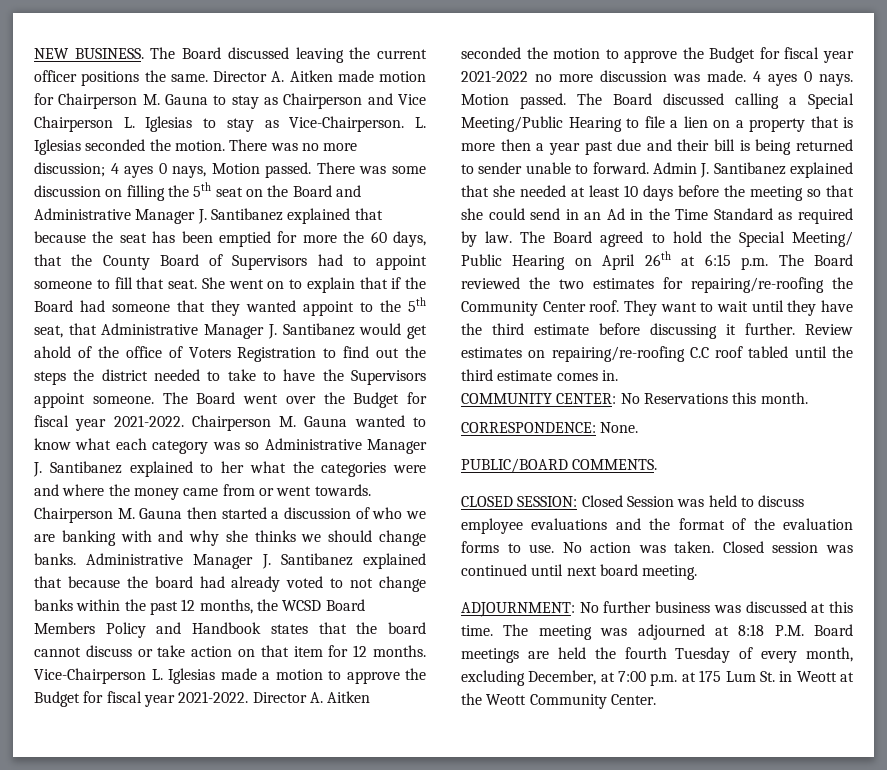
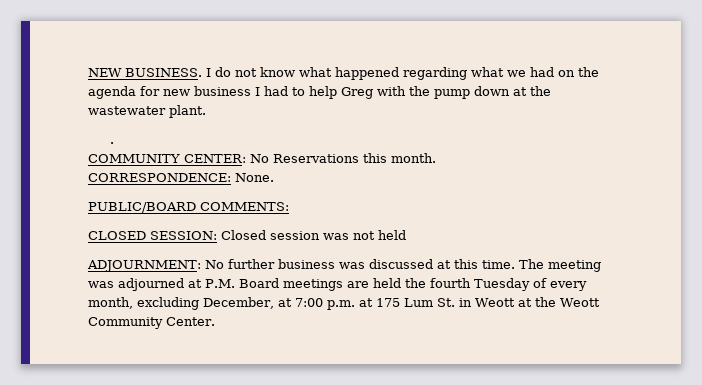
- The Board discussed leaving the current officer positions the same. Director A. Aitken made motion for Chairperson M. Gauna to stay as Chairperson and Vice Chairperson L. Iglesias to stay as Vice-Chairperson. L. Iglesias seconded the motion. There was no more discussion; 4 ayes 0 nays, Motion passed. There was some discussion on filling the 5th seat on the Board and Administrative Manager J. Santibanez explained that because the seat has been emptied for more the 60 days, that the County Board of Supervisors had to appoint someone to fill that seat. She went on to explain that if the Board had someone that they wanted appoint to the 5th seat, that Administrative Manager J. Santibanez would get ahold of the office of Voters Registration to find out the steps the district needed to take to have the Supervisors appoint someone. The Board went over the Budget for fiscal year 2021-2022. Chairperson M. Gauna wanted to know what each category was so Administrative Manager J. Santibanez explained to her what the categories were and where the money came from or went towards. Chairperson M. Gauna then started a discussion of who we are banking with and why she thinks we should change banks. Administrative Manager J. Santibanez explained that because the board had already voted to not change banks within the past 12 months, the WCSD Board Members Policy and Handbook states that the board cannot discuss or take action on that item for 12 months. Vice-Chairperson L. Iglesias made a motion to approve the Budget for fiscal year 2021-2022. Director A. Aitken seconded the motion to approve the Budget for fiscal year 2021-2022 no more discussion was made. 4 ayes 0 nays. Motion passed. The Board discussed calling a Special Meeting/Public Hearing to file a lien on a property that is more then a year past due and their bill is being returned to sender unable to forward. Admin J. Santibanez explained that she needed at least 10 days before the meeting so that she could send in an Ad in the Time Standard as required by law. The Board agreed to hold the Special Meeting/ Public Hearing on April 26th at 6:15 p.m. The Board reviewed the two estimates for repairing/re-roofing the Community Center roof. They want to wait until they have the third estimate before discussing it further. Review estimates on repairing/re-roofing C.C roof tabled until the third estimate comes in.
+ I do not know what happened regarding what we had on the agenda for new business I had to help Greg with the pump down at the wastewater plant.
+ .
- PUBLIC/BOARD COMMENTS.
+ PUBLIC/BOARD COMMENTS:
- CLOSED SESSION: Closed Session was held to discuss employee evaluations and the format of the evaluation forms to use. No action was taken. Closed session was continued until next board meeting.
+ CLOSED SESSION: Closed session was not held
- The meeting was adjourned at 8:18 P.M. Board meetings are held the fourth Tuesday of every month, excluding December, at 7:00 p.m. at 175 Lum St. in Weott at the Weott Community Center.
+ The meeting was adjourned at P.M. Board meetings are held the fourth Tuesday of every month, excluding December, at 7:00 p.m. at 175 Lum St. in Weott at the Weott Community Center.

